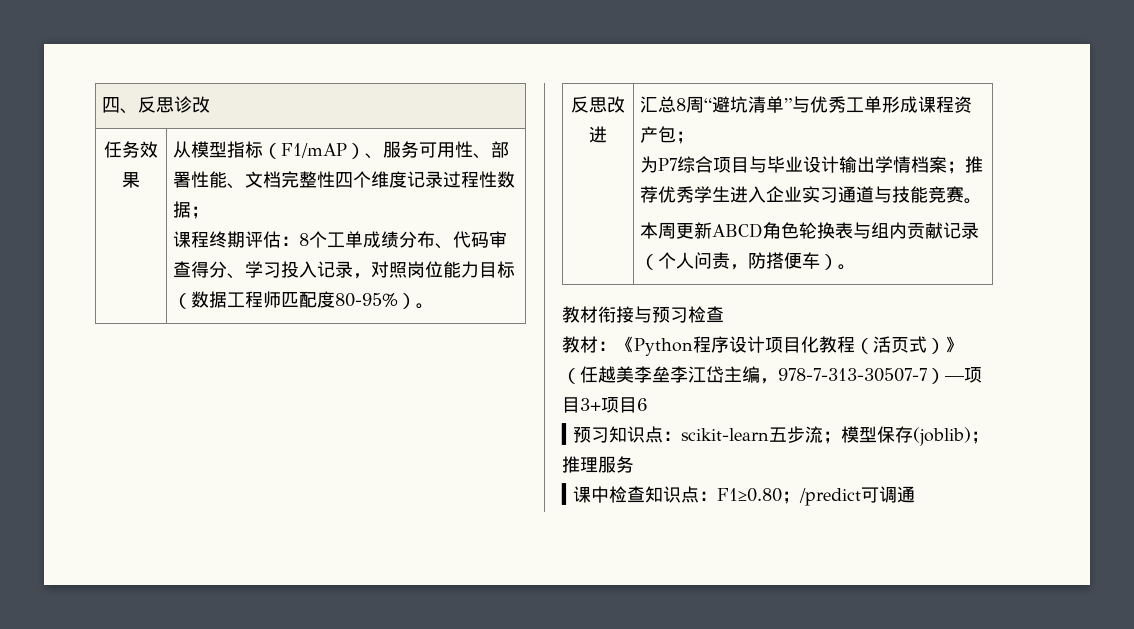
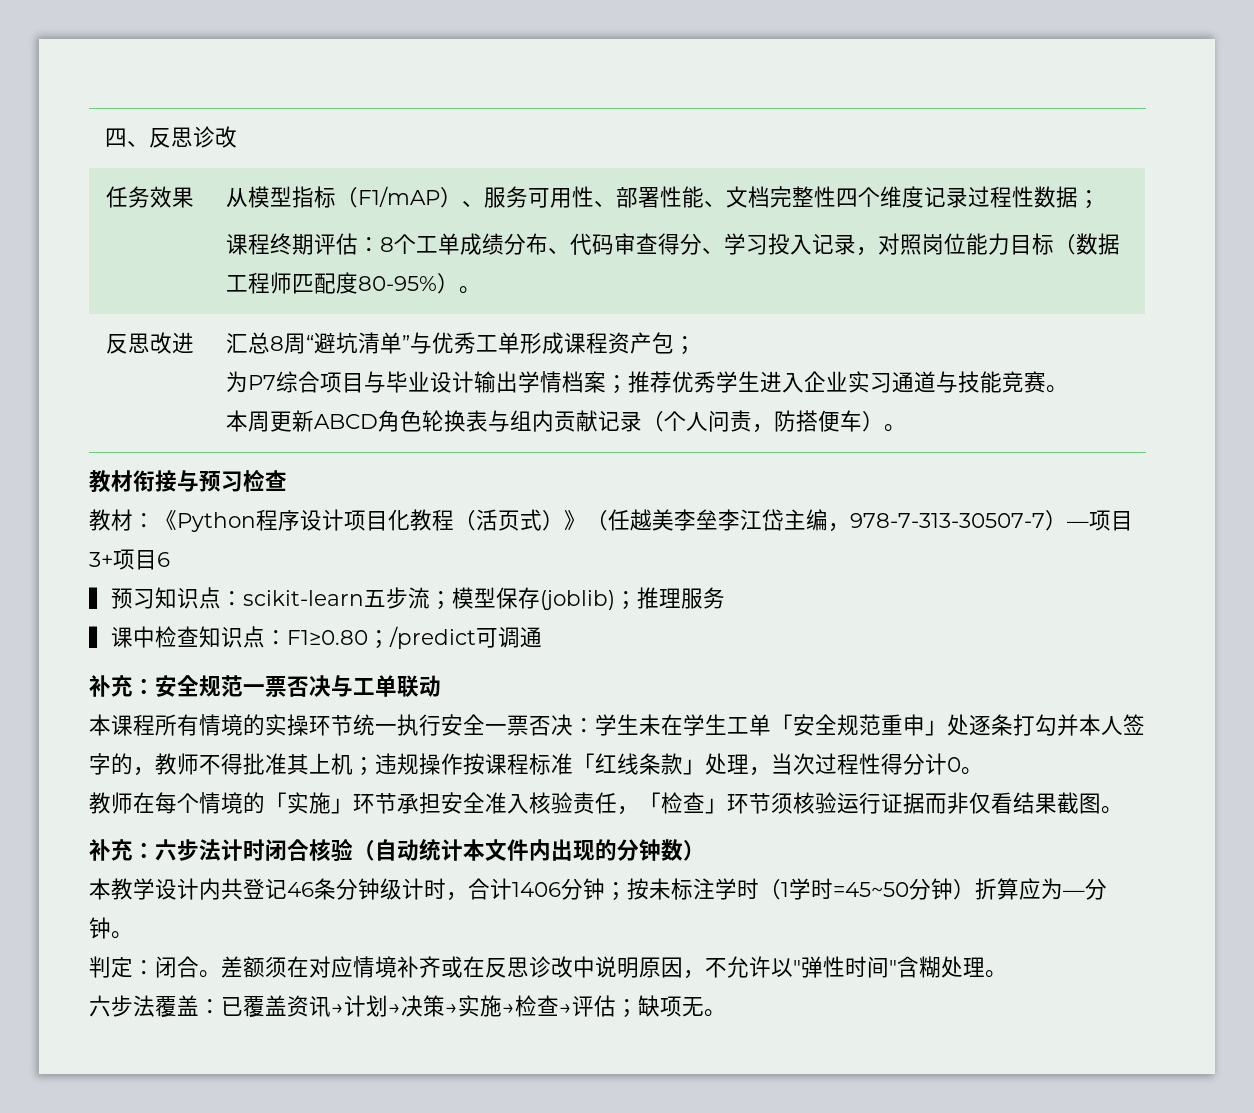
+ 补充：安全规范一票否决与工单联动
+ 本课程所有情境的实操环节统一执行安全一票否决：学生未在学生工单「安全规范重申」处逐条打勾并本人签字的，教师不得批准其上机；违规操作按课程标准「红线条款」处理，当次过程性得分计0。
+ 教师在每个情境的「实施」环节承担安全准入核验责任，「检查」环节须核验运行证据而非仅看结果截图。
+ 补充：六步法计时闭合核验（自动统计本文件内出现的分钟数）
+ 本教学设计内共登记46条分钟级计时，合计1406分钟；按未标注学时（1学时=45~50分钟）折算应为—分钟。
+ 判定：闭合。差额须在对应情境补齐或在反思诊改中说明原因，不允许以"弹性时间"含糊处理。
+ 六步法覆盖：已覆盖资讯→计划→决策→实施→检查→评估；缺项无。

